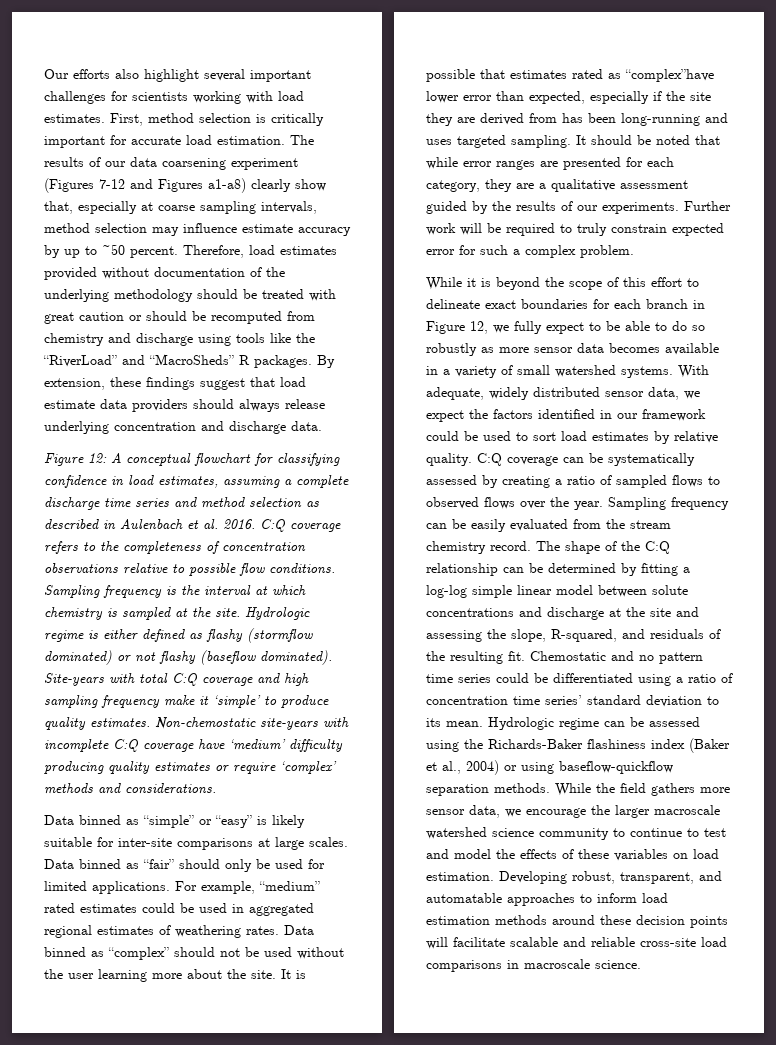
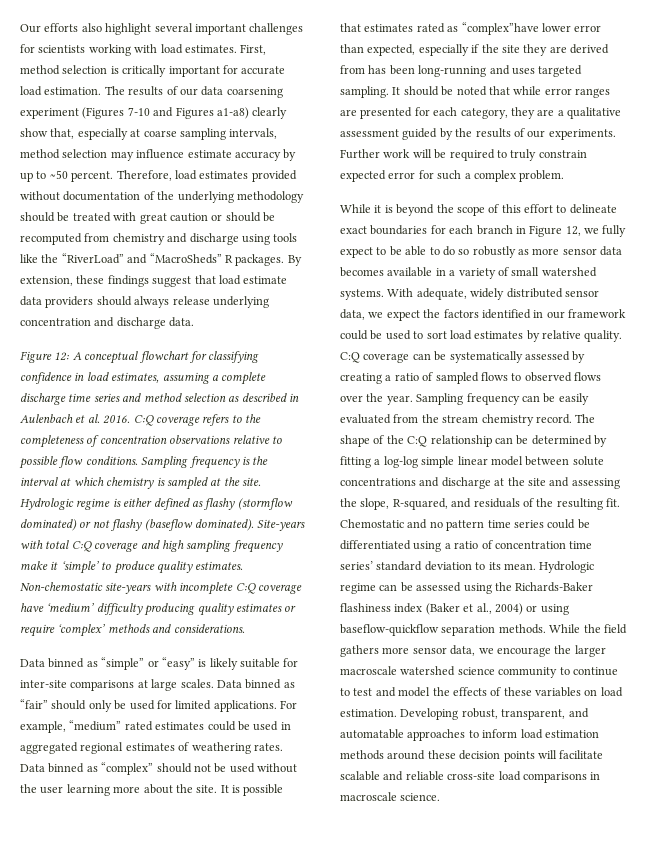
- The results of our data coarsening experiment (Figures 7-12 and Figures a1-a8) clearly show that, especially at coarse sampling intervals, method selection may influence estimate accuracy by up to ~50 percent.
+ The results of our data coarsening experiment (Figures 7-10 and Figures a1-a8) clearly show that, especially at coarse sampling intervals, method selection may influence estimate accuracy by up to ~50 percent.

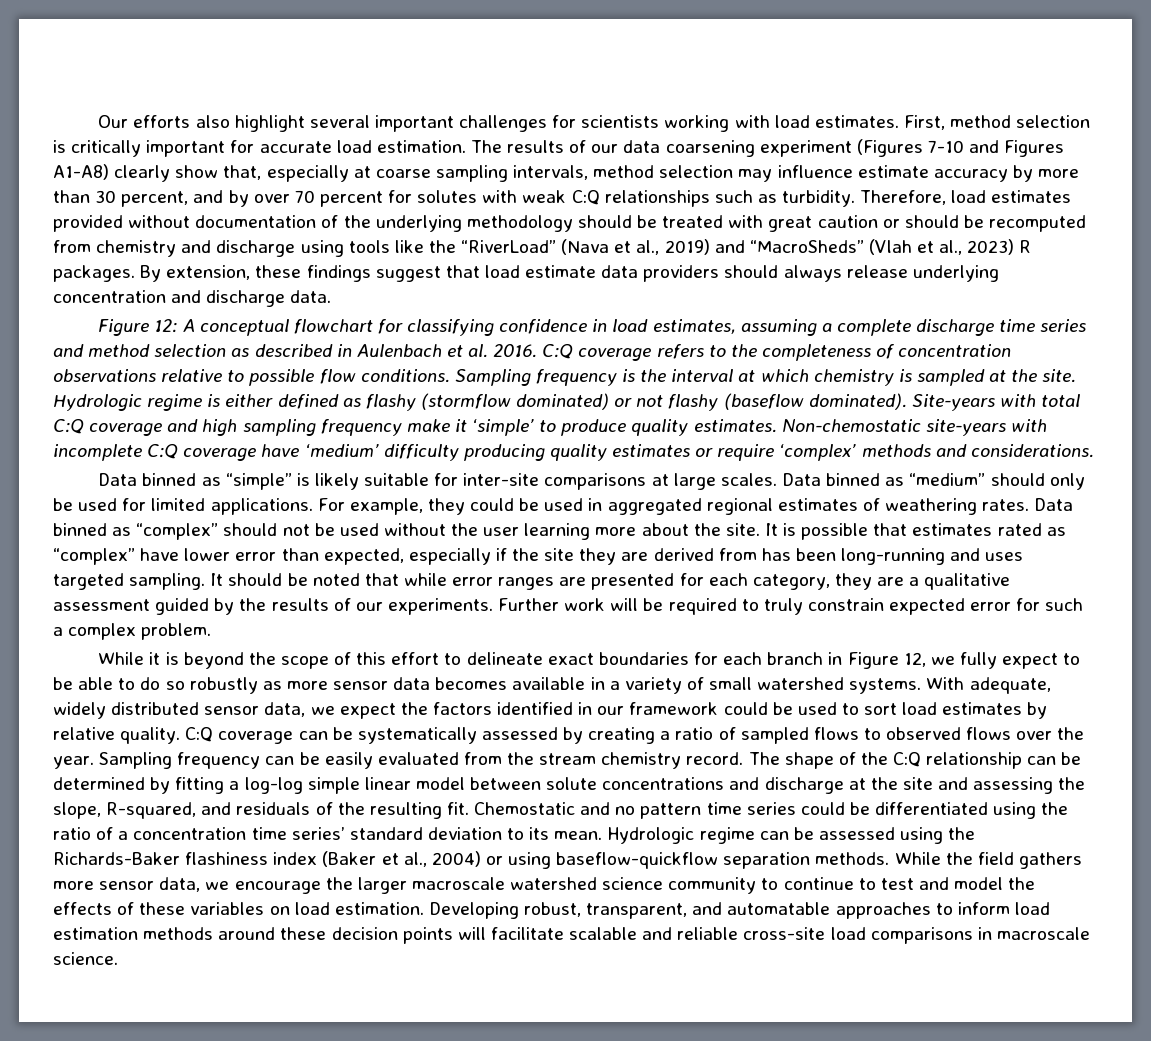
- The results of our data coarsening experiment (Figures 7-10 and Figures a1-a8) clearly show that, especially at coarse sampling intervals, method selection may influence estimate accuracy by up to ~50 percent.
+ The results of our data coarsening experiment (Figures 7-10 and Figures A1-A8) clearly show that, especially at coarse sampling intervals, method selection may influence estimate accuracy by more than 30 percent, and by over 70 percent for solutes with weak C:Q relationships such as turbidity.
- Therefore, load estimates provided without documentation of the underlying methodology should be treated with great caution or should be recomputed from chemistry and discharge using tools like the “RiverLoad” and “MacroSheds” R packages.
+ Therefore, load estimates provided without documentation of the underlying methodology should be treated with great caution or should be recomputed from chemistry and discharge using tools like the “RiverLoad” (Nava et al., 2019) and “MacroSheds” (Vlah et al., 2023) R packages.
- Data binned as “simple” or “easy” is likely suitable for inter-site comparisons at large scales.
+ Data binned as “simple” is likely suitable for inter-site comparisons at large scales.
- Data binned as “fair” should only be used for limited applications.
+ Data binned as “medium” should only be used for limited applications.
- For example, “medium” rated estimates could be used in aggregated regional estimates of weathering rates.
+ For example, they could be used in aggregated regional estimates of weathering rates.
- It is possible that estimates rated as “complex”have lower error than expected, especially if the site they are derived from has been long-running and uses targeted sampling.
+ It is possible that estimates rated as “complex” have lower error than expected, especially if the site they are derived from has been long-running and uses targeted sampling.
- Chemostatic and no pattern time series could be differentiated using a ratio of concentration time series’ standard deviation to its mean.
+ Chemostatic and no pattern time series could be differentiated using the ratio of a concentration time series’ standard deviation to its mean.

